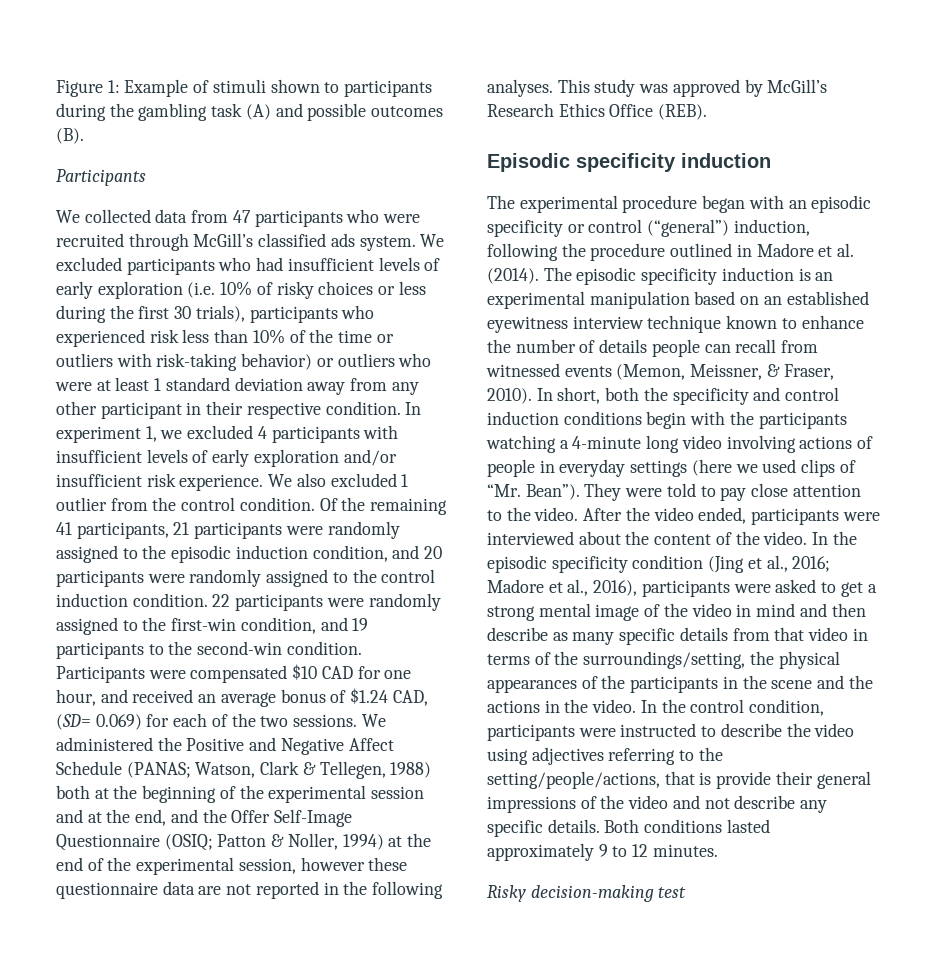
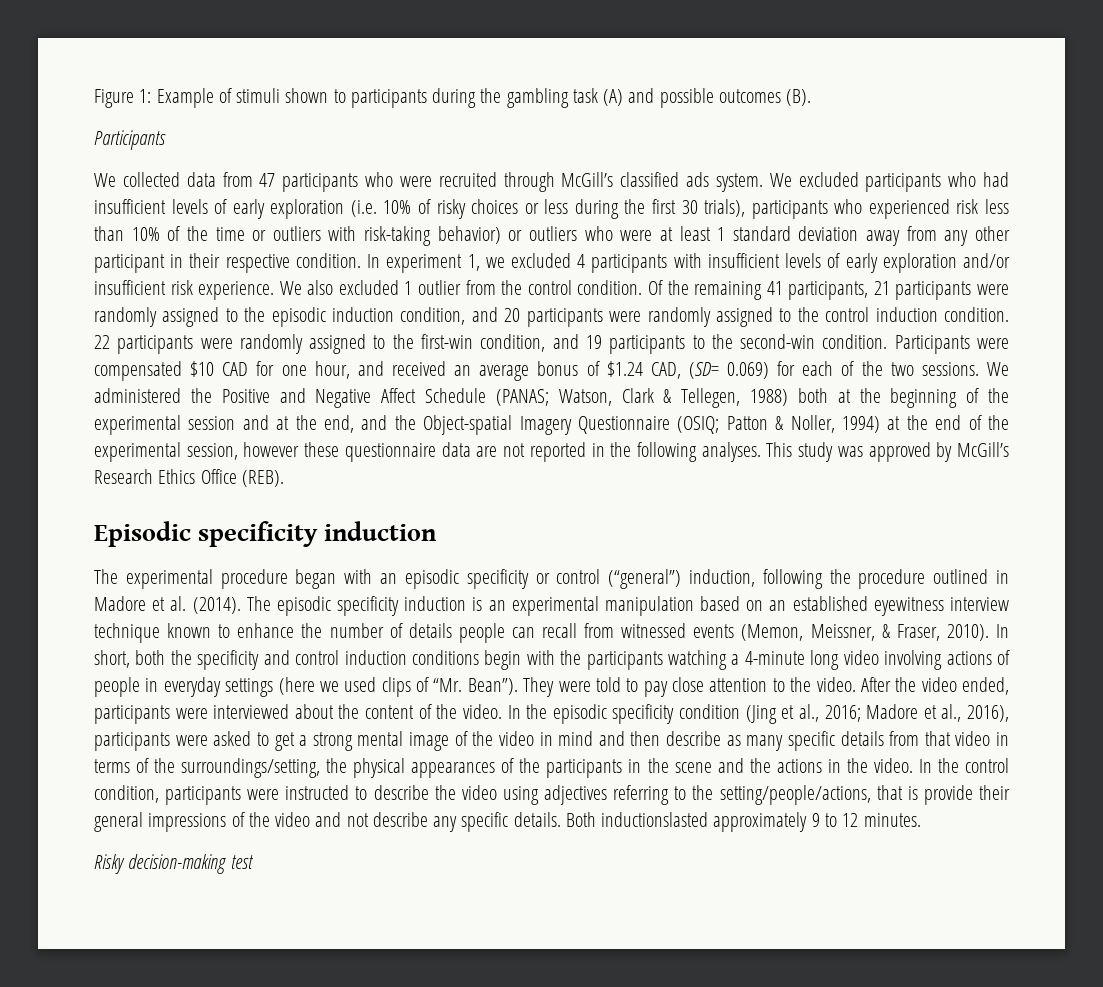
- We administered the Positive and Negative Affect Schedule (PANAS; Watson, Clark & Tellegen, 1988) both at the beginning of the experimental session and at the end, and the Offer Self-Image Questionnaire (OSIQ; Patton & Noller, 1994) at the end of the experimental session, however these questionnaire data are not reported in the following analyses.
+ We administered the Positive and Negative Affect Schedule (PANAS; Watson, Clark & Tellegen, 1988) both at the beginning of the experimental session and at the end, and the Object-spatial Imagery Questionnaire (OSIQ; Patton & Noller, 1994) at the end of the experimental session, however these questionnaire data are not reported in the following analyses.
- Both conditions lasted approximately 9 to 12 minutes.
+ Both inductionslasted approximately 9 to 12 minutes.

